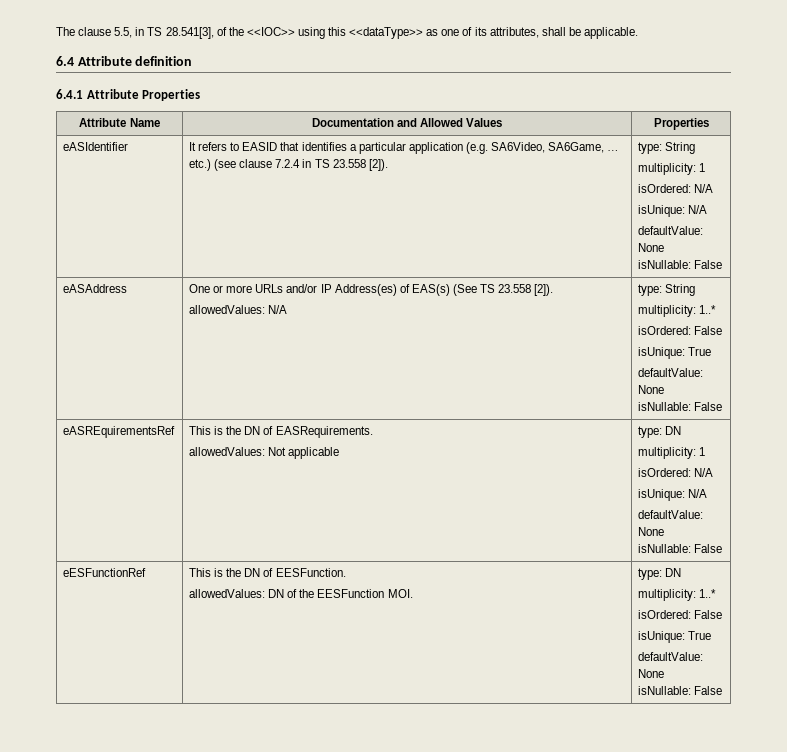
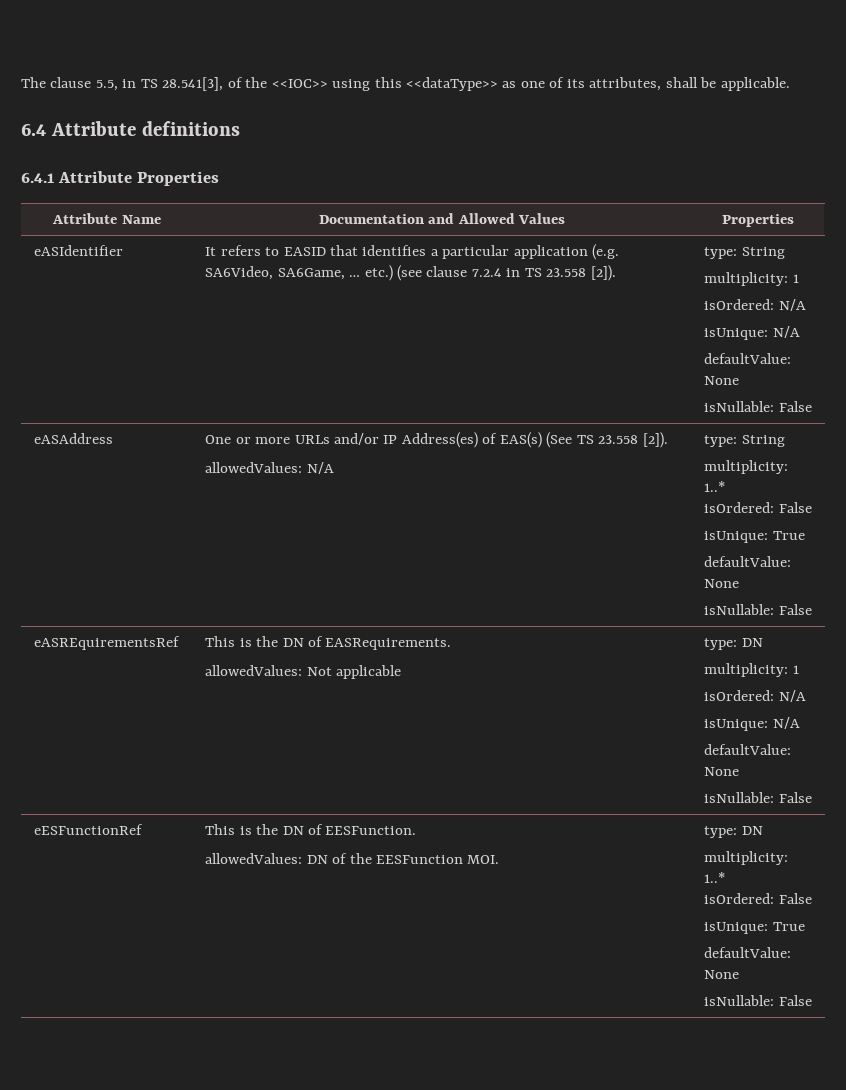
- 6.4 Attribute definition
+ 6.4 Attribute definitions

